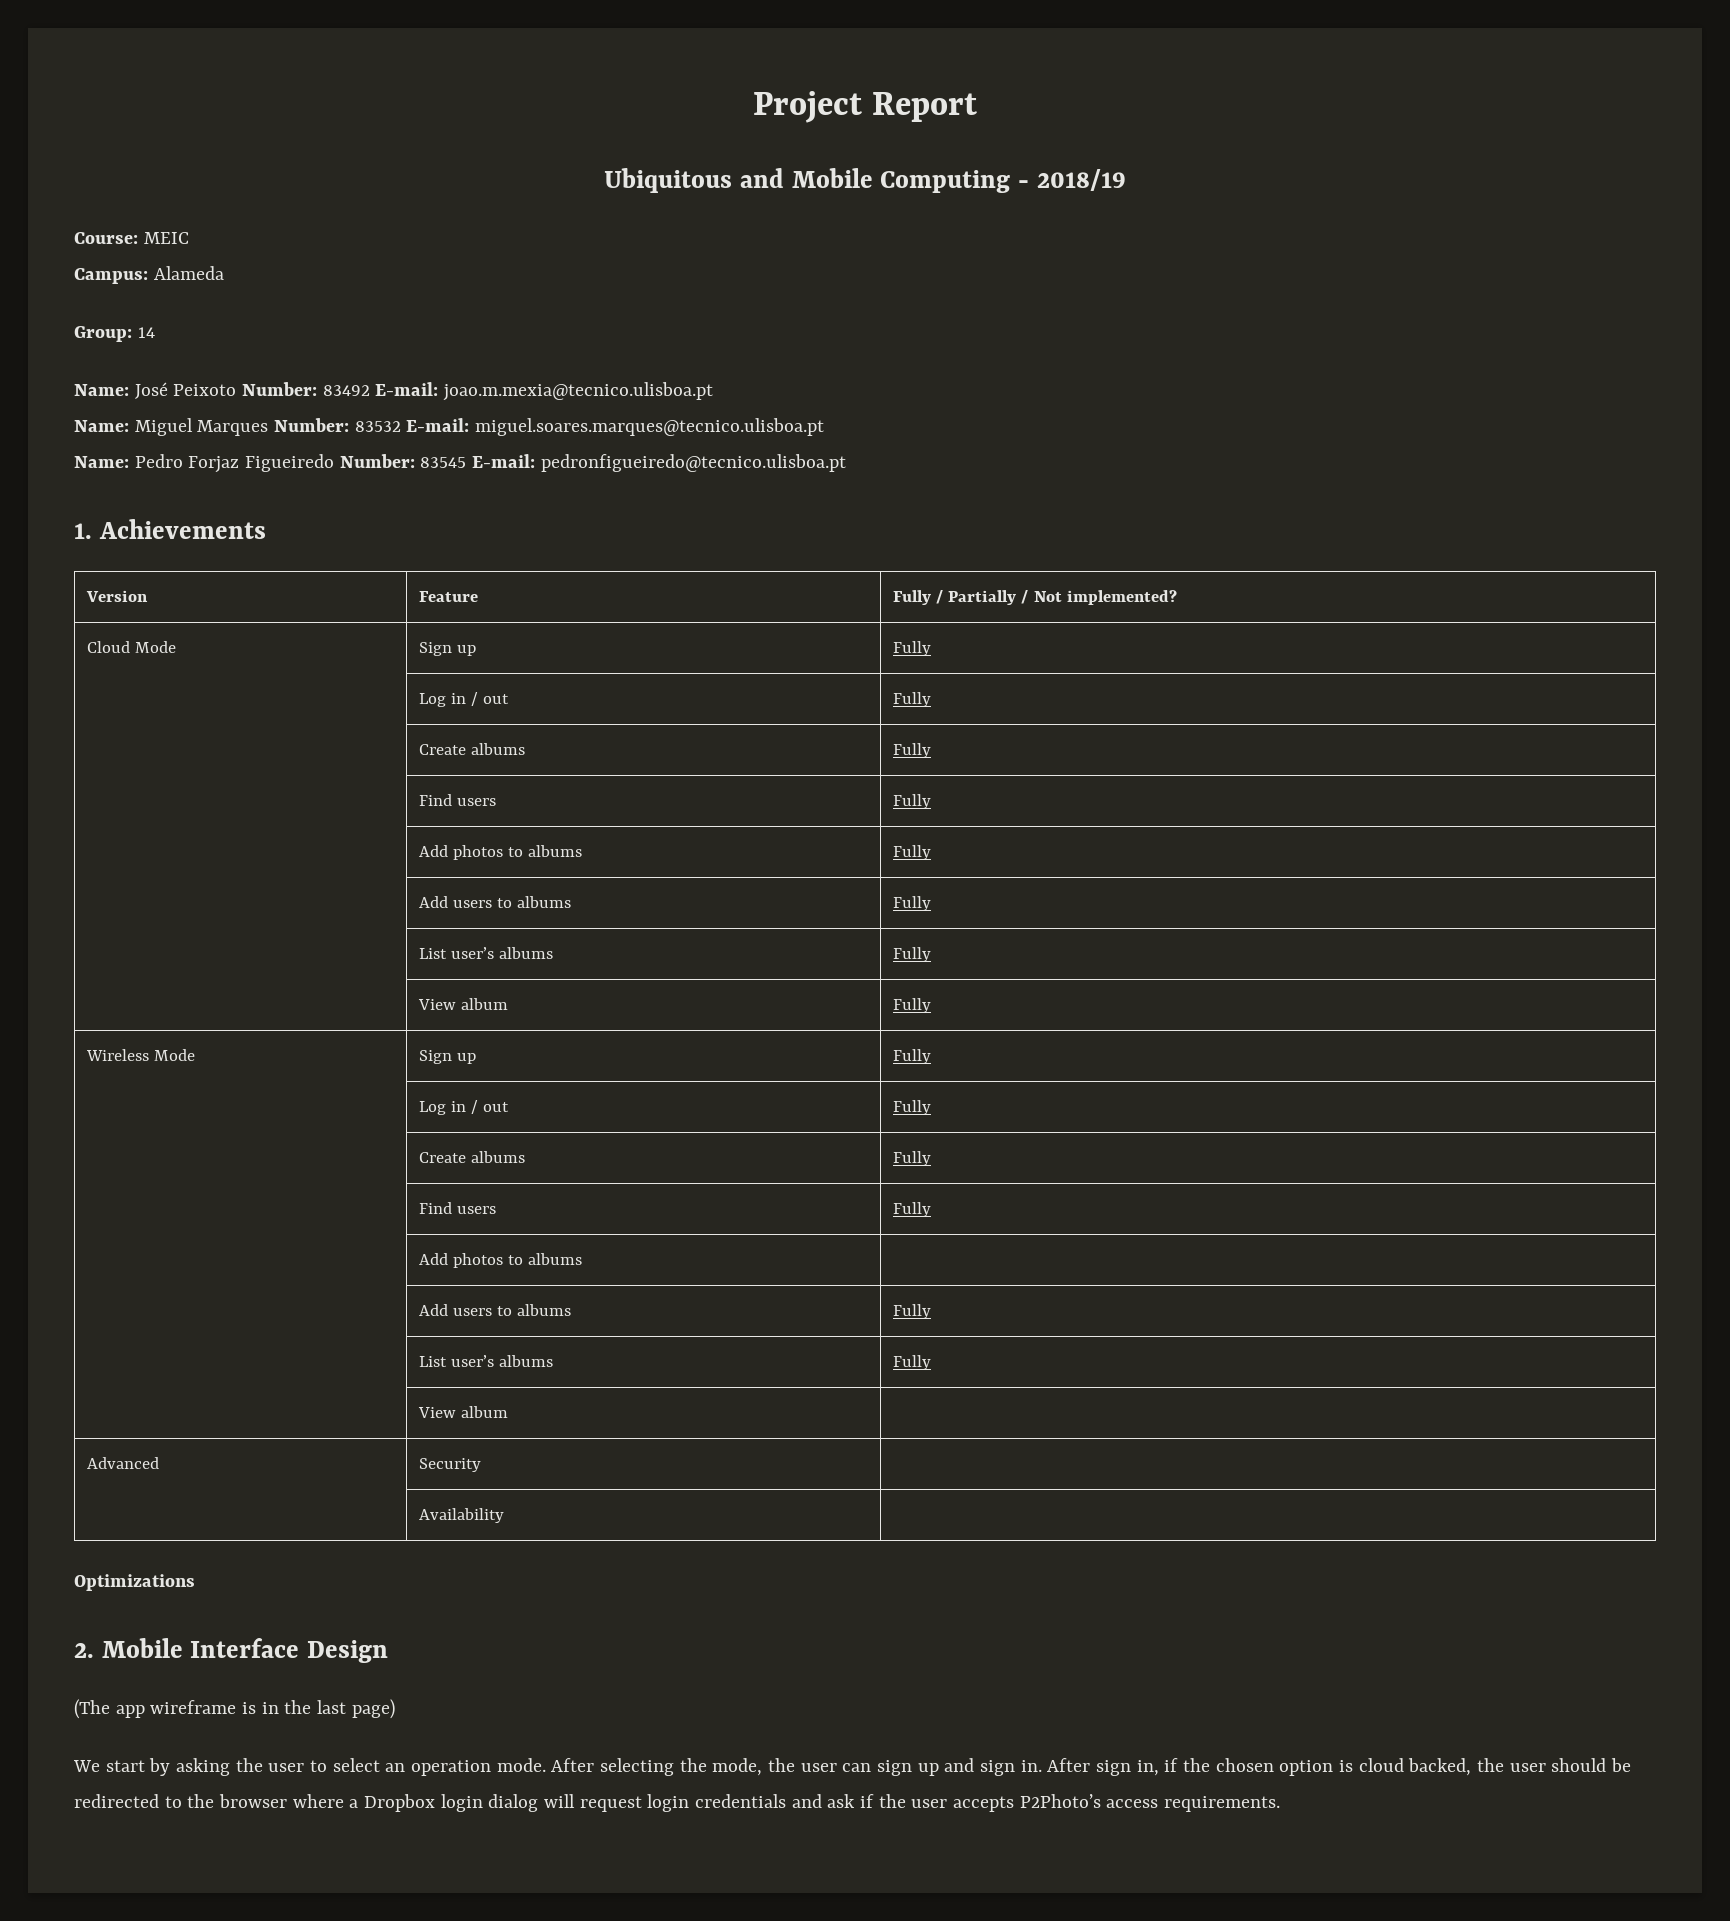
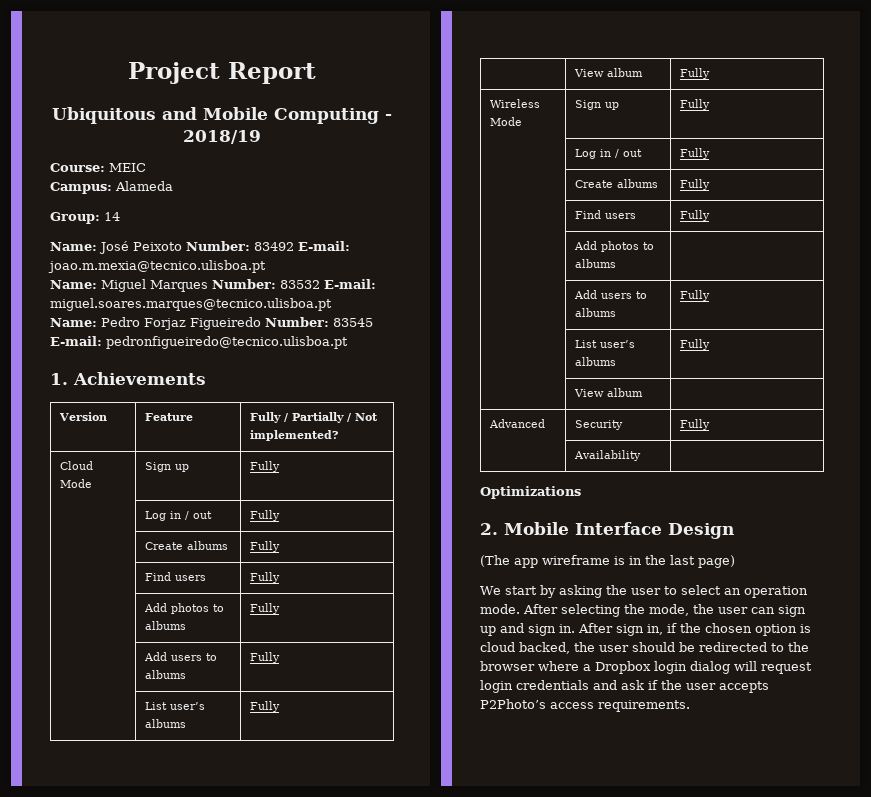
- Advanced | Security |
+ Advanced | Security | Fully

